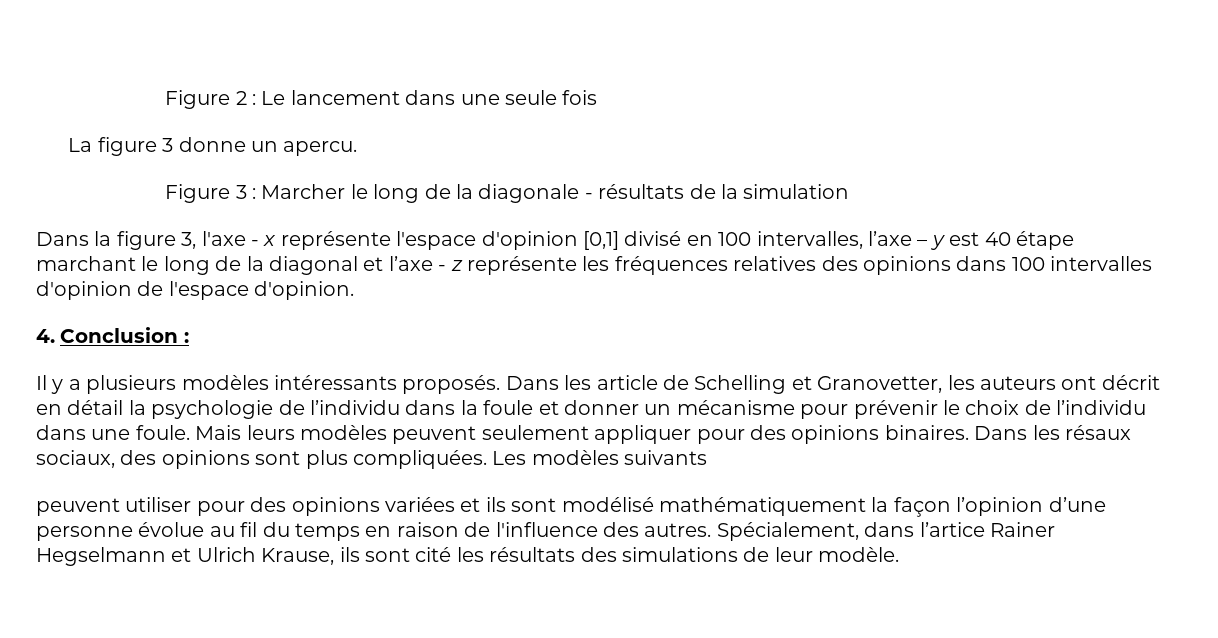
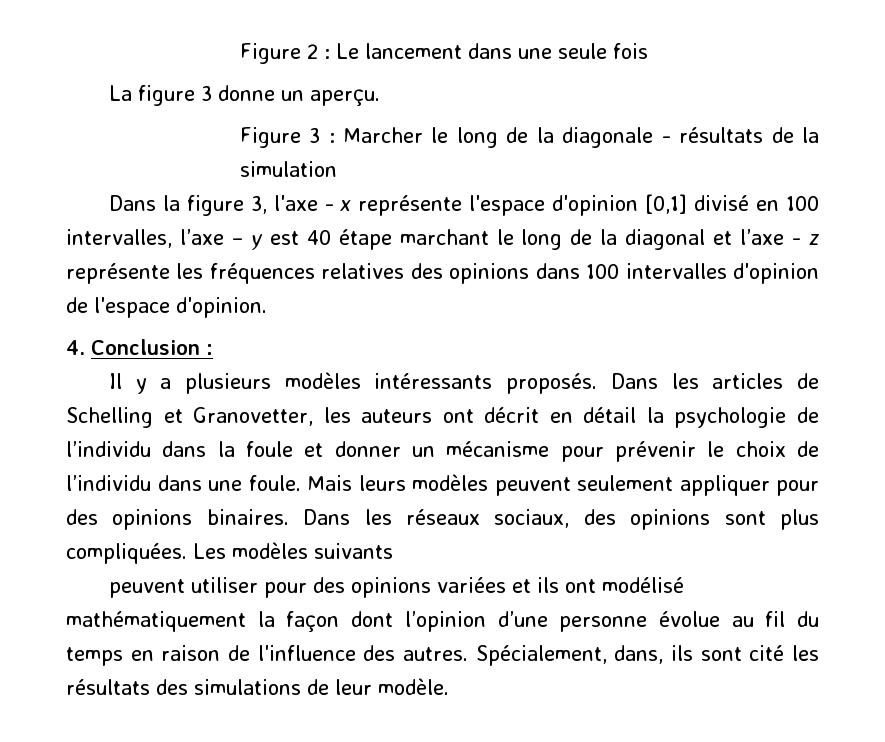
- La figure 3 donne un apercu.
+ La figure 3 donne un aperçu.
- Dans les article de Schelling et Granovetter, les auteurs ont décrit en détail la psychologie de l’individu dans la foule et donner un mécanisme pour prévenir le choix de l’individu dans une foule.
+ Dans les articles de Schelling et Granovetter, les auteurs ont décrit en détail la psychologie de l’individu dans la foule et donner un mécanisme pour prévenir le choix de l’individu dans une foule.
- Dans les résaux sociaux, des opinions sont plus compliquées.
+ Dans les réseaux sociaux, des opinions sont plus compliquées.
- peuvent utiliser pour des opinions variées et ils sont modélisé mathématiquement la façon l’opinion d’une personne évolue au fil du temps en raison de l'influence des autres.
+ peuvent utiliser pour des opinions variées et ils ont modélisé mathématiquement la façon dont l’opinion d’une personne évolue au fil du temps en raison de l'influence des autres.
- Spécialement, dans l’artice Rainer Hegselmann et Ulrich Krause, ils sont cité les résultats des simulations de leur modèle.
+ Spécialement, dans, ils sont cité les résultats des simulations de leur modèle.

